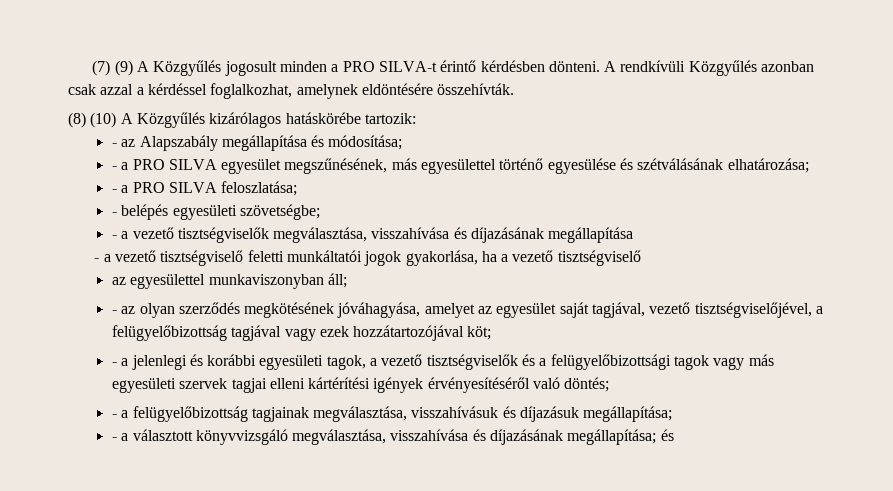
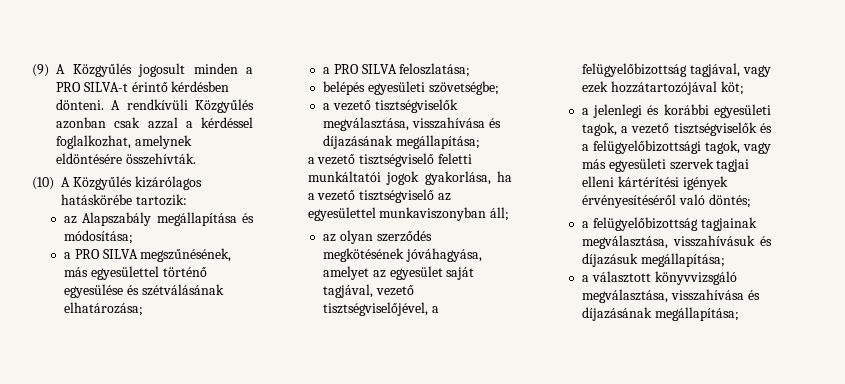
- (7) (9) A Közgyűlés jogosult minden a PRO SILVA-t érintő kérdésben dönteni.
+ (9) A Közgyűlés jogosult minden a PRO SILVA-t érintő kérdésben dönteni.
- (8) (10) A Közgyűlés kizárólagos hatáskörébe tartozik:
+ (10) A Közgyűlés kizárólagos hatáskörébe tartozik:
- - az Alapszabály megállapítása és módosítása;
+ az Alapszabály megállapítása és módosítása;
- - a PRO SILVA egyesület megszűnésének, más egyesülettel történő egyesülése és szétválásának elhatározása;
+ a PRO SILVA megszűnésének, más egyesülettel történő egyesülése és szétválásának elhatározása;
- - a PRO SILVA feloszlatása;
+ a PRO SILVA feloszlatása;
- - belépés egyesületi szövetségbe;
+ belépés egyesületi szövetségbe;
- - a vezető tisztségviselők megválasztása, visszahívása és díjazásának megállapítása
- - a vezető tisztségviselő feletti munkáltatói jogok gyakorlása, ha a vezető tisztségviselő
- az egyesülettel munkaviszonyban áll;
+ a vezető tisztségviselők megválasztása, visszahívása és díjazásának megállapítása;
+ a vezető tisztségviselő feletti munkáltatói jogok gyakorlása, ha a vezető tisztségviselő az egyesülettel munkaviszonyban áll;
- - az olyan szerződés megkötésének jóváhagyása, amelyet az egyesület saját tagjával, vezető tisztségviselőjével, a felügyelőbizottság tagjával vagy ezek hozzátartozójával köt;
+ az olyan szerződés megkötésének jóváhagyása, amelyet az egyesület saját tagjával, vezető tisztségviselőjével, a felügyelőbizottság tagjával, vagy ezek hozzátartozójával köt;
- - a jelenlegi és korábbi egyesületi tagok, a vezető tisztségviselők és a felügyelőbizottsági tagok vagy más egyesületi szervek tagjai elleni kártérítési igények érvényesítéséről való döntés;
+ a jelenlegi és korábbi egyesületi tagok, a vezető tisztségviselők és a felügyelőbizottsági tagok, vagy más egyesületi szervek tagjai elleni kártérítési igények érvényesítéséről való döntés;
- - a felügyelőbizottság tagjainak megválasztása, visszahívásuk és díjazásuk megállapítása;
+ a felügyelőbizottság tagjainak megválasztása, visszahívásuk és díjazásuk megállapítása;
- - a választott könyvvizsgáló megválasztása, visszahívása és díjazásának megállapítása; és
+ a választott könyvvizsgáló megválasztása, visszahívása és díjazásának megállapítása;

